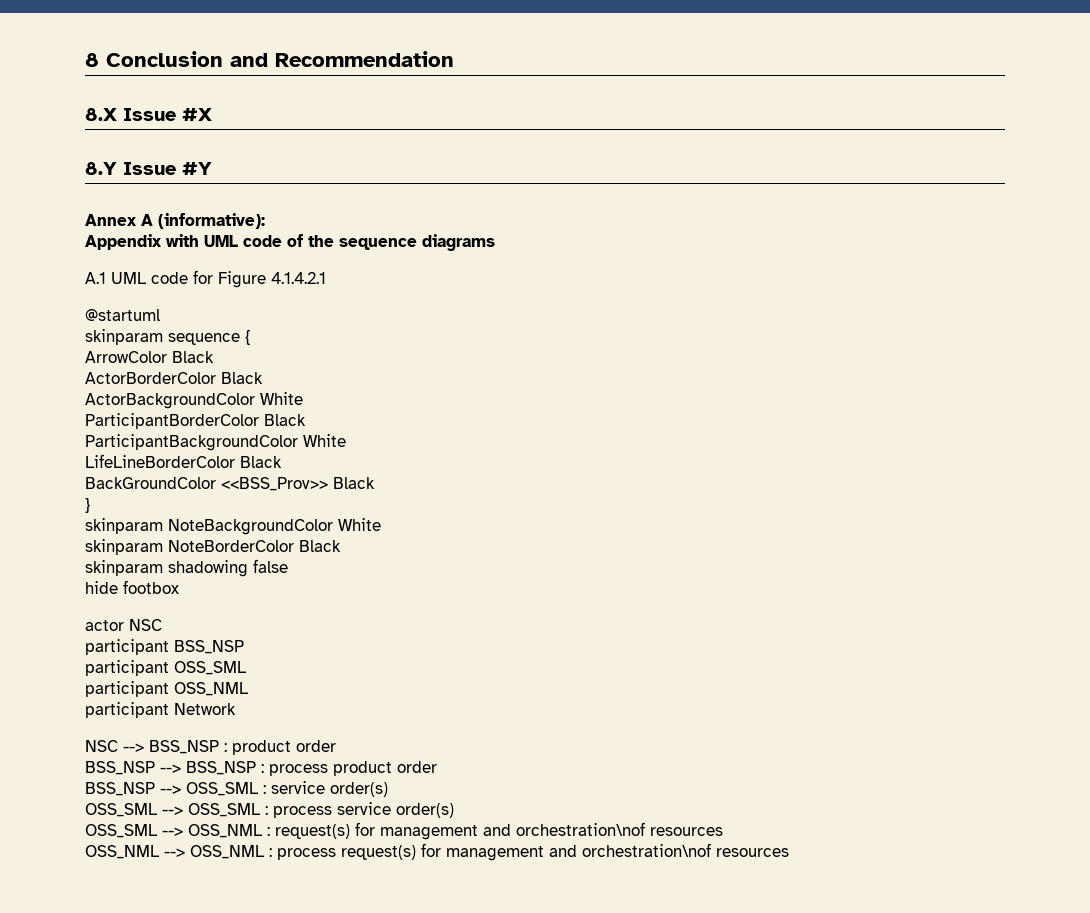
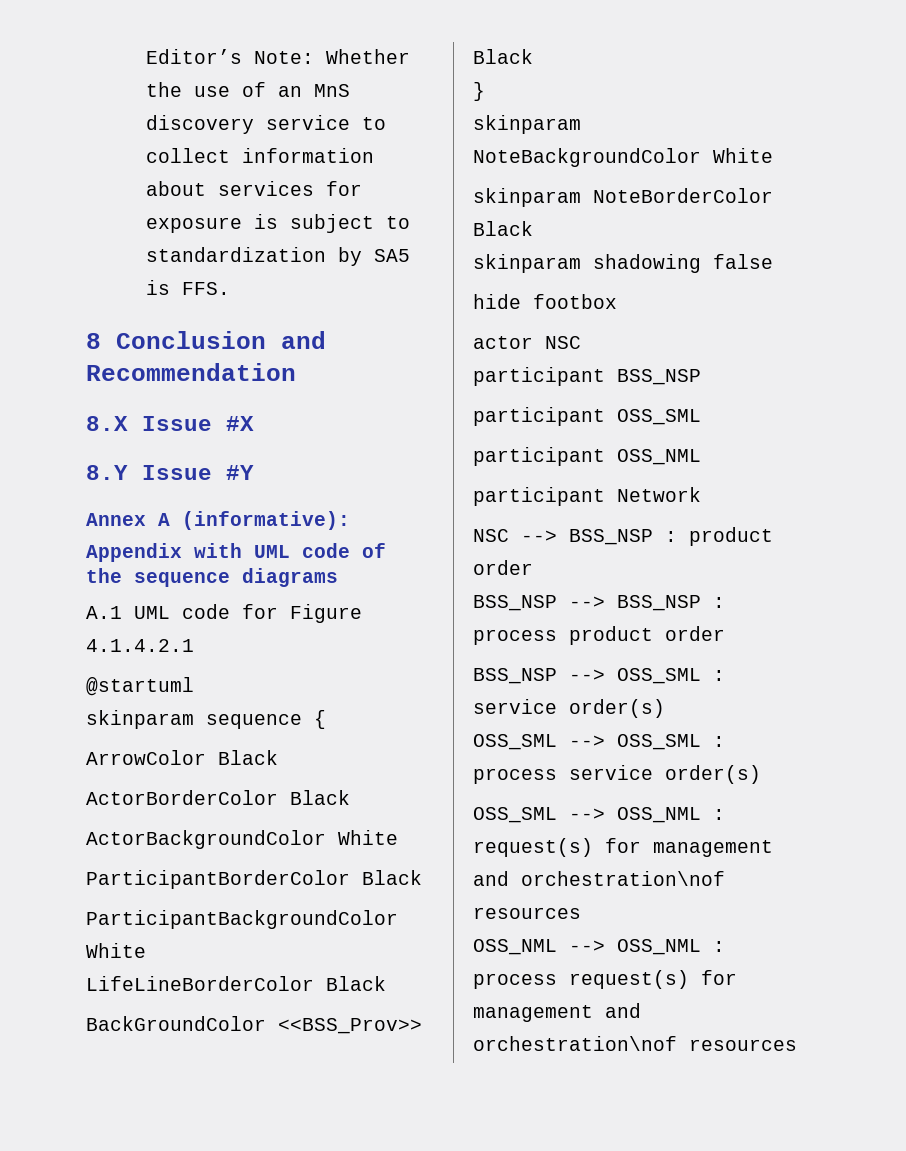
+ Editor’s Note: Whether the use of an MnS discovery service to collect information about services for exposure is subject to standardization by SA5 is FFS.

